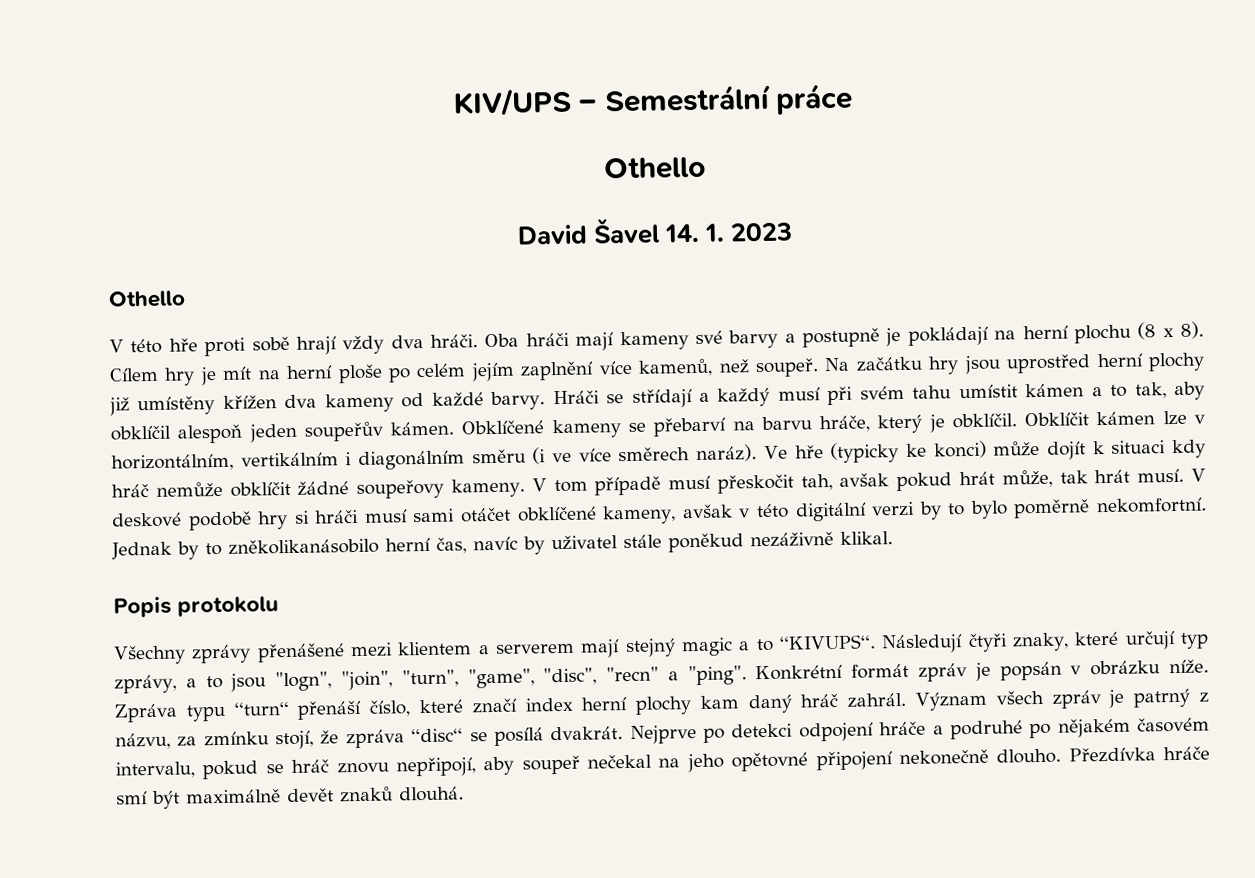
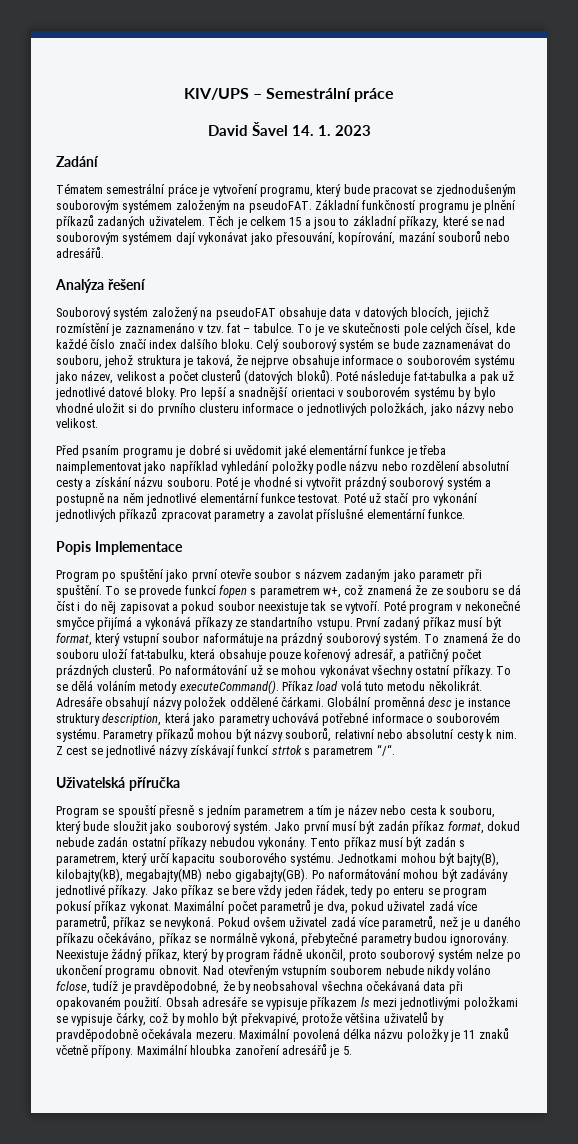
  KIV/UPS – Semestrální práce
- Othello
  David Šavel 14. 1. 2023
- Othello
- V této hře proti sobě hrají vždy dva hráči. Oba hráči mají kameny své barvy a postupně je pokládají na herní plochu (8 x 8). Cílem hry je mít na herní ploše po celém jejím zaplnění více kamenů, než soupeř. Na začátku hry jsou uprostřed herní plochy již umístěny křížen dva kameny od každé barvy. Hráči se střídají a každý musí při svém tahu umístit kámen a to tak, aby obklíčil alespoň jeden soupeřův kámen. Obklíčené kameny se přebarví na barvu hráče, který je obklíčil. Obklíčit kámen lze v horizontálním, vertikálním i diagonálním směru (i ve více směrech naráz). Ve hře (typicky ke konci) může dojít k situaci kdy hráč nemůže obklíčit žádné soupeřovy kameny. V tom případě musí přeskočit tah, avšak pokud hrát může, tak hrát musí. V deskové podobě hry si hráči musí sami otáčet obklíčené kameny, avšak v této digitální verzi by to bylo poměrně nekomfortní. Jednak by to zněkolikanásobilo herní čas, navíc by uživatel stále poněkud nezáživně klikal.
- Popis protokolu
- Všechny zprávy přenášené mezi klientem a serverem mají stejný magic a to “KIVUPS“. Následují čtyři znaky, které určují typ zprávy, a to jsou "logn", "join", "turn", "game", "disc", "recn" a "ping". Konkrétní formát zpráv je popsán v obrázku níže. Zpráva typu “turn“ přenáší číslo, které značí index herní plochy kam daný hráč zahrál. Význam všech zpráv je patrný z názvu, za zmínku stojí, že zpráva “disc“ se posílá dvakrát. Nejprve po detekci odpojení hráče a podruhé po nějakém časovém intervalu, pokud se hráč znovu nepřipojí, aby soupeř nečekal na jeho opětovné připojení nekonečně dlouho. Přezdívka hráče smí být maximálně devět znaků dlouhá.
+ Zadání
+ Tématem semestrální práce je vytvoření programu, který bude pracovat se zjednodušeným souborovým systémem založeným na pseudoFAT. Základní funkčností programu je plnění příkazů zadaných uživatelem. Těch je celkem 15 a jsou to základní příkazy, které se nad souborovým systémem dají vykonávat jako přesouvání, kopírování, mazání souborů nebo adresářů.
+ Analýza řešení
+ Souborový systém založený na pseudoFAT obsahuje data v datových blocích, jejichž rozmístění je zaznamenáno v tzv. fat – tabulce. To je ve skutečnosti pole celých čísel, kde každé číslo značí index dalšího bloku. Celý souborový systém se bude zaznamenávat do souboru, jehož struktura je taková, že nejprve obsahuje informace o souborovém systému jako název, velikost a počet clusterů (datových bloků). Poté následuje fat-tabulka a pak už jednotlivé datové bloky. Pro lepší a snadnější orientaci v souborovém systému by bylo vhodné uložit si do prvního clusteru informace o jednotlivých položkách, jako názvy nebo velikost.
+ Před psaním programu je dobré si uvědomit jaké elementární funkce je třeba naimplementovat jako například vyhledání položky podle názvu nebo rozdělení absolutní cesty a získání názvu souboru. Poté je vhodné si vytvořit prázdný souborový systém a postupně na něm jednotlivé elementární funkce testovat. Poté už stačí pro vykonání jednotlivých příkazů zpracovat parametry a zavolat příslušné elementární funkce.
+ Popis Implementace
+ Program po spuštění jako první otevře soubor s názvem zadaným jako parametr při spuštění. To se provede funkcí fopen s parametrem w+, což znamená že ze souboru se dá číst i do něj zapisovat a pokud soubor neexistuje tak se vytvoří. Poté program v nekonečné smyčce přijímá a vykonává příkazy ze standartního vstupu. První zadaný příkaz musí být format, který vstupní soubor naformátuje na prázdný souborový systém. To znamená že do souboru uloží fat-tabulku, která obsahuje pouze kořenový adresář, a patřičný počet prázdných clusterů. Po naformátování už se mohou vykonávat všechny ostatní příkazy. To se dělá voláním metody executeCommand(). Příkaz load volá tuto metodu několikrát. Adresáře obsahují názvy položek oddělené čárkami. Globální proměnná desc je instance struktury description, která jako parametry uchovává potřebné informace o souborovém systému. Parametry příkazů mohou být názvy souborů, relativní nebo absolutní cesty k nim. Z cest se jednotlivé názvy získávají funkcí strtok s parametrem “/“.
+ Uživatelská příručka
+ Program se spouští přesně s jedním parametrem a tím je název nebo cesta k souboru, který bude sloužit jako souborový systém. Jako první musí být zadán příkaz format, dokud nebude zadán ostatní příkazy nebudou vykonány. Tento příkaz musí být zadán s parametrem, který určí kapacitu souborového systému. Jednotkami mohou být bajty(B), kilobajty(kB), megabajty(MB) nebo gigabajty(GB). Po naformátování mohou být zadávány jednotlivé příkazy. Jako příkaz se bere vždy jeden řádek, tedy po enteru se program pokusí příkaz vykonat. Maximální počet parametrů je dva, pokud uživatel zadá více parametrů, příkaz se nevykoná. Pokud ovšem uživatel zadá více parametrů, než je u daného příkazu očekáváno, příkaz se normálně vykoná, přebytečné parametry budou ignorovány. Neexistuje žádný příkaz, který by program řádně ukončil, proto souborový systém nelze po ukončení programu obnovit. Nad otevřeným vstupním souborem nebude nikdy voláno fclose, tudíž je pravděpodobné, že by neobsahoval všechna očekávaná data při opakovaném použití. Obsah adresáře se vypisuje příkazem ls mezi jednotlivými položkami se vypisuje čárky, což by mohlo být překvapivé, protože většina uživatelů by pravděpodobně očekávala mezeru. Maximální povolená délka názvu položky je 11 znaků včetně přípony. Maximální hloubka zanoření adresářů je 5.

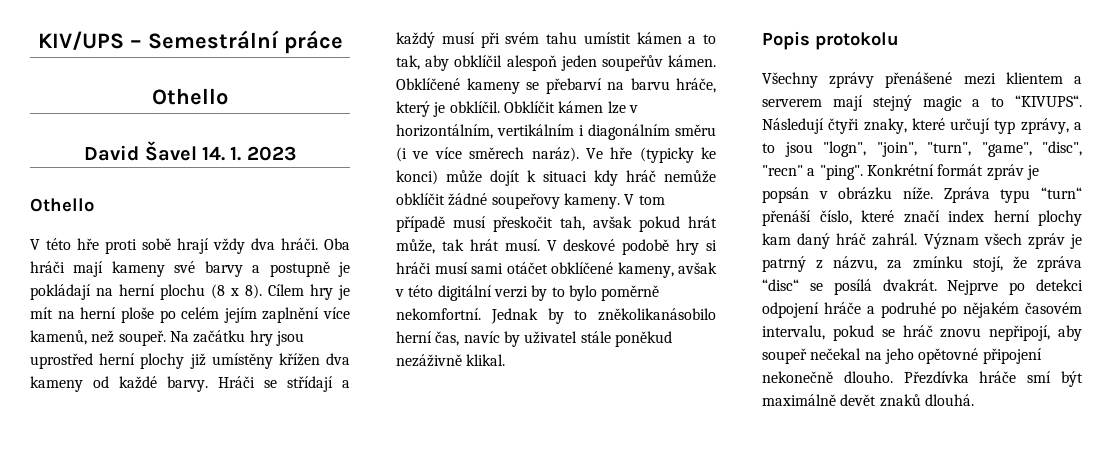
  KIV/UPS – Semestrální práce
+ Othello
  David Šavel 14. 1. 2023
- Zadání
- Tématem semestrální práce je vytvoření programu, který bude pracovat se zjednodušeným souborovým systémem založeným na pseudoFAT. Základní funkčností programu je plnění příkazů zadaných uživatelem. Těch je celkem 15 a jsou to základní příkazy, které se nad souborovým systémem dají vykonávat jako přesouvání, kopírování, mazání souborů nebo adresářů.
- Analýza řešení
- Souborový systém založený na pseudoFAT obsahuje data v datových blocích, jejichž rozmístění je zaznamenáno v tzv. fat – tabulce. To je ve skutečnosti pole celých čísel, kde každé číslo značí index dalšího bloku. Celý souborový systém se bude zaznamenávat do souboru, jehož struktura je taková, že nejprve obsahuje informace o souborovém systému jako název, velikost a počet clusterů (datových bloků). Poté následuje fat-tabulka a pak už jednotlivé datové bloky. Pro lepší a snadnější orientaci v souborovém systému by bylo vhodné uložit si do prvního clusteru informace o jednotlivých položkách, jako názvy nebo velikost.
- Před psaním programu je dobré si uvědomit jaké elementární funkce je třeba naimplementovat jako například vyhledání položky podle názvu nebo rozdělení absolutní cesty a získání názvu souboru. Poté je vhodné si vytvořit prázdný souborový systém a postupně na něm jednotlivé elementární funkce testovat. Poté už stačí pro vykonání jednotlivých příkazů zpracovat parametry a zavolat příslušné elementární funkce.
- Popis Implementace
- Program po spuštění jako první otevře soubor s názvem zadaným jako parametr při spuštění. To se provede funkcí fopen s parametrem w+, což znamená že ze souboru se dá číst i do něj zapisovat a pokud soubor neexistuje tak se vytvoří. Poté program v nekonečné smyčce přijímá a vykonává příkazy ze standartního vstupu. První zadaný příkaz musí být format, který vstupní soubor naformátuje na prázdný souborový systém. To znamená že do souboru uloží fat-tabulku, která obsahuje pouze kořenový adresář, a patřičný počet prázdných clusterů. Po naformátování už se mohou vykonávat všechny ostatní příkazy. To se dělá voláním metody executeCommand(). Příkaz load volá tuto metodu několikrát. Adresáře obsahují názvy položek oddělené čárkami. Globální proměnná desc je instance struktury description, která jako parametry uchovává potřebné informace o souborovém systému. Parametry příkazů mohou být názvy souborů, relativní nebo absolutní cesty k nim. Z cest se jednotlivé názvy získávají funkcí strtok s parametrem “/“.
- Uživatelská příručka
- Program se spouští přesně s jedním parametrem a tím je název nebo cesta k souboru, který bude sloužit jako souborový systém. Jako první musí být zadán příkaz format, dokud nebude zadán ostatní příkazy nebudou vykonány. Tento příkaz musí být zadán s parametrem, který určí kapacitu souborového systému. Jednotkami mohou být bajty(B), kilobajty(kB), megabajty(MB) nebo gigabajty(GB). Po naformátování mohou být zadávány jednotlivé příkazy. Jako příkaz se bere vždy jeden řádek, tedy po enteru se program pokusí příkaz vykonat. Maximální počet parametrů je dva, pokud uživatel zadá více parametrů, příkaz se nevykoná. Pokud ovšem uživatel zadá více parametrů, než je u daného příkazu očekáváno, příkaz se normálně vykoná, přebytečné parametry budou ignorovány. Neexistuje žádný příkaz, který by program řádně ukončil, proto souborový systém nelze po ukončení programu obnovit. Nad otevřeným vstupním souborem nebude nikdy voláno fclose, tudíž je pravděpodobné, že by neobsahoval všechna očekávaná data při opakovaném použití. Obsah adresáře se vypisuje příkazem ls mezi jednotlivými položkami se vypisuje čárky, což by mohlo být překvapivé, protože většina uživatelů by pravděpodobně očekávala mezeru. Maximální povolená délka názvu položky je 11 znaků včetně přípony. Maximální hloubka zanoření adresářů je 5.
+ Othello
+ V této hře proti sobě hrají vždy dva hráči. Oba hráči mají kameny své barvy a postupně je pokládají na herní plochu (8 x 8). Cílem hry je mít na herní ploše po celém jejím zaplnění více kamenů, než soupeř. Na začátku hry jsou uprostřed herní plochy již umístěny křížen dva kameny od každé barvy. Hráči se střídají a každý musí při svém tahu umístit kámen a to tak, aby obklíčil alespoň jeden soupeřův kámen. Obklíčené kameny se přebarví na barvu hráče, který je obklíčil. Obklíčit kámen lze v horizontálním, vertikálním i diagonálním směru (i ve více směrech naráz). Ve hře (typicky ke konci) může dojít k situaci kdy hráč nemůže obklíčit žádné soupeřovy kameny. V tom případě musí přeskočit tah, avšak pokud hrát může, tak hrát musí. V deskové podobě hry si hráči musí sami otáčet obklíčené kameny, avšak v této digitální verzi by to bylo poměrně nekomfortní. Jednak by to zněkolikanásobilo herní čas, navíc by uživatel stále poněkud nezáživně klikal.
+ Popis protokolu
+ Všechny zprávy přenášené mezi klientem a serverem mají stejný magic a to “KIVUPS“. Následují čtyři znaky, které určují typ zprávy, a to jsou "logn", "join", "turn", "game", "disc", "recn" a "ping". Konkrétní formát zpráv je popsán v obrázku níže. Zpráva typu “turn“ přenáší číslo, které značí index herní plochy kam daný hráč zahrál. Význam všech zpráv je patrný z názvu, za zmínku stojí, že zpráva “disc“ se posílá dvakrát. Nejprve po detekci odpojení hráče a podruhé po nějakém časovém intervalu, pokud se hráč znovu nepřipojí, aby soupeř nečekal na jeho opětovné připojení nekonečně dlouho. Přezdívka hráče smí být maximálně devět znaků dlouhá.

